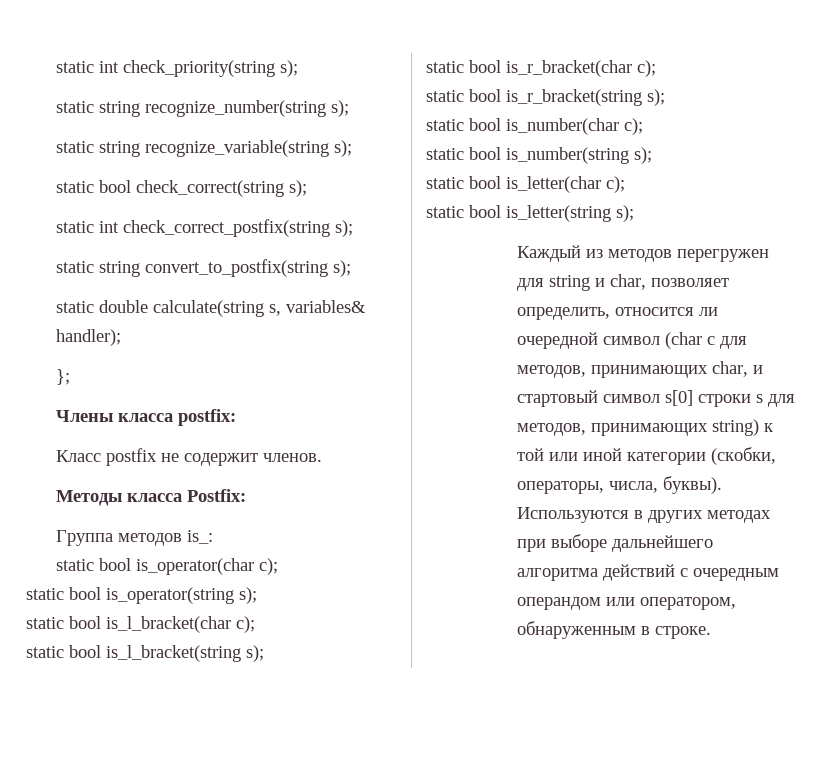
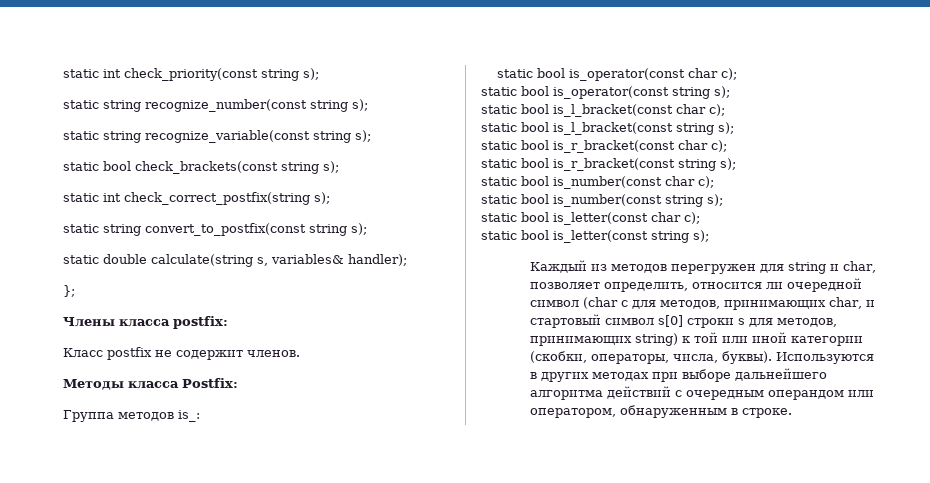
- static int check_priority(string s);
- static string recognize_number(string s);
- static string recognize_variable(string s);
- static bool check_correct(string s);
+ static int check_priority(const string s);
+ static string recognize_number(const string s);
+ static string recognize_variable(const string s);
+ static bool check_brackets(const string s);
- static string convert_to_postfix(string s);
+ static string convert_to_postfix(const string s);
- static bool is_operator(char c);
- static bool is_operator(string s);
- static bool is_l_bracket(char c);
- static bool is_l_bracket(string s);
- static bool is_r_bracket(char c);
- static bool is_r_bracket(string s);
- static bool is_number(char c);
- static bool is_number(string s);
- static bool is_letter(char c);
- static bool is_letter(string s);
+ static bool is_operator(const char c);
+ static bool is_operator(const string s);
+ static bool is_l_bracket(const char c);
+ static bool is_l_bracket(const string s);
+ static bool is_r_bracket(const char c);
+ static bool is_r_bracket(const string s);
+ static bool is_number(const char c);
+ static bool is_number(const string s);
+ static bool is_letter(const char c);
+ static bool is_letter(const string s);

